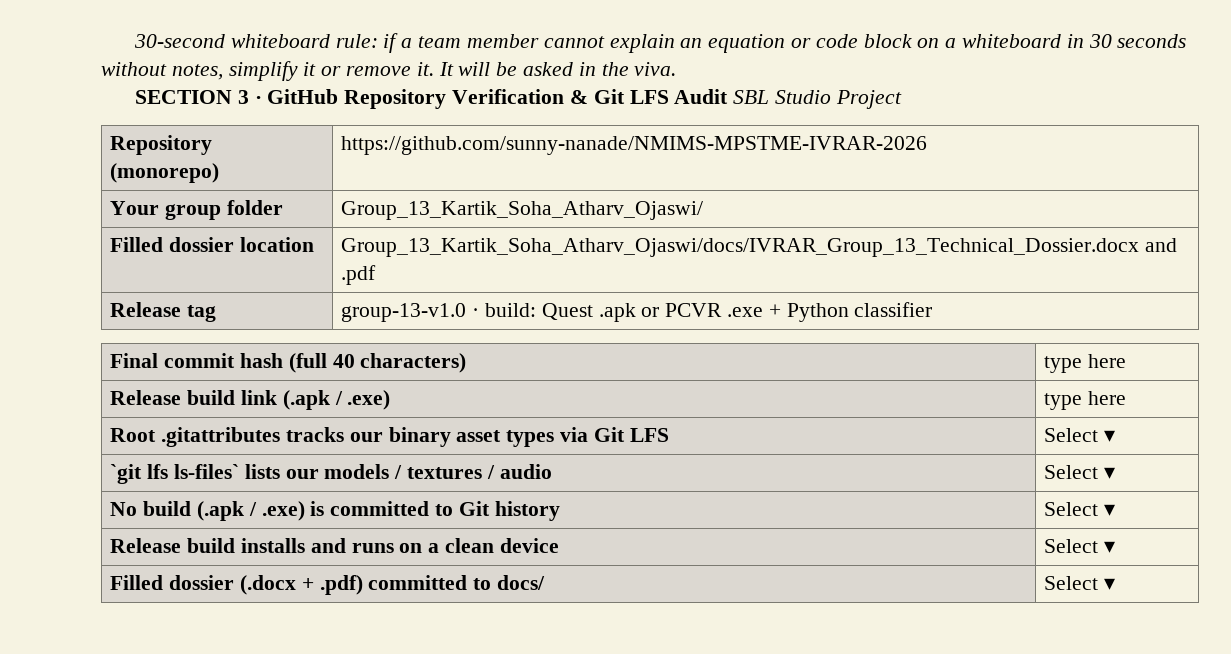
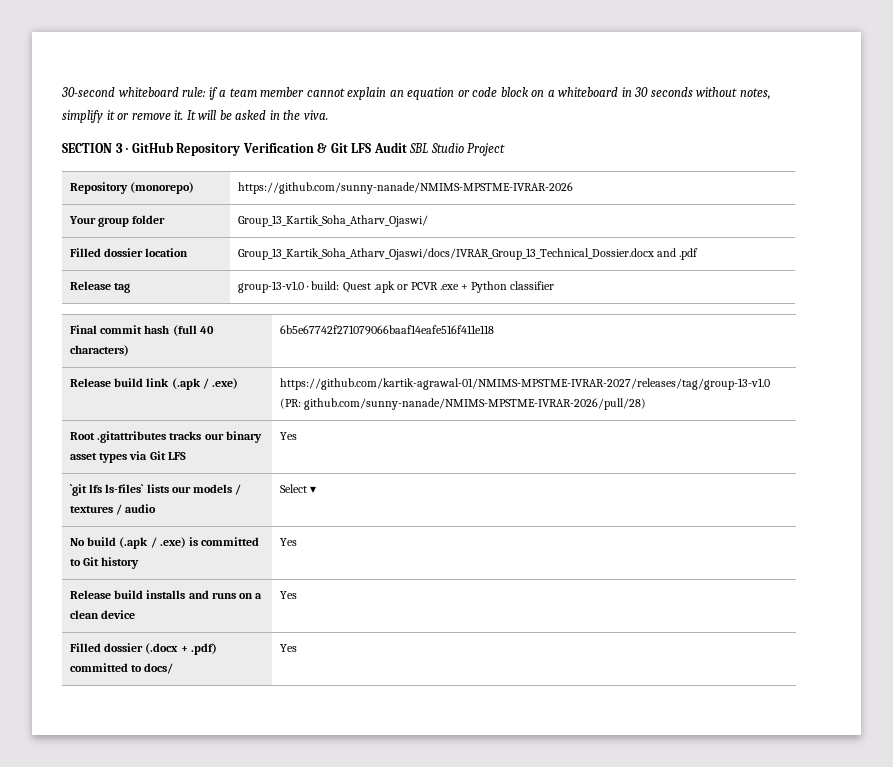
- Final commit hash (full 40 characters) | type here
+ Final commit hash (full 40 characters) | 6b5e67742f271079066baaf14eafe516f411e118
- Release build link (.apk / .exe) | type here
+ Release build link (.apk / .exe) | https://github.com/kartik-agrawal-01/NMIMS-MPSTME-IVRAR-2027/releases/tag/group-13-v1.0 (PR: github.com/sunny-nanade/NMIMS-MPSTME-IVRAR-2026/pull/28)
- Root .gitattributes tracks our binary asset types via Git LFS | Select ▾
+ Root .gitattributes tracks our binary asset types via Git LFS | Yes
- No build (.apk / .exe) is committed to Git history | Select ▾
+ No build (.apk / .exe) is committed to Git history | Yes
- Release build installs and runs on a clean device | Select ▾
+ Release build installs and runs on a clean device | Yes
- Filled dossier (.docx + .pdf) committed to docs/ | Select ▾
+ Filled dossier (.docx + .pdf) committed to docs/ | Yes

